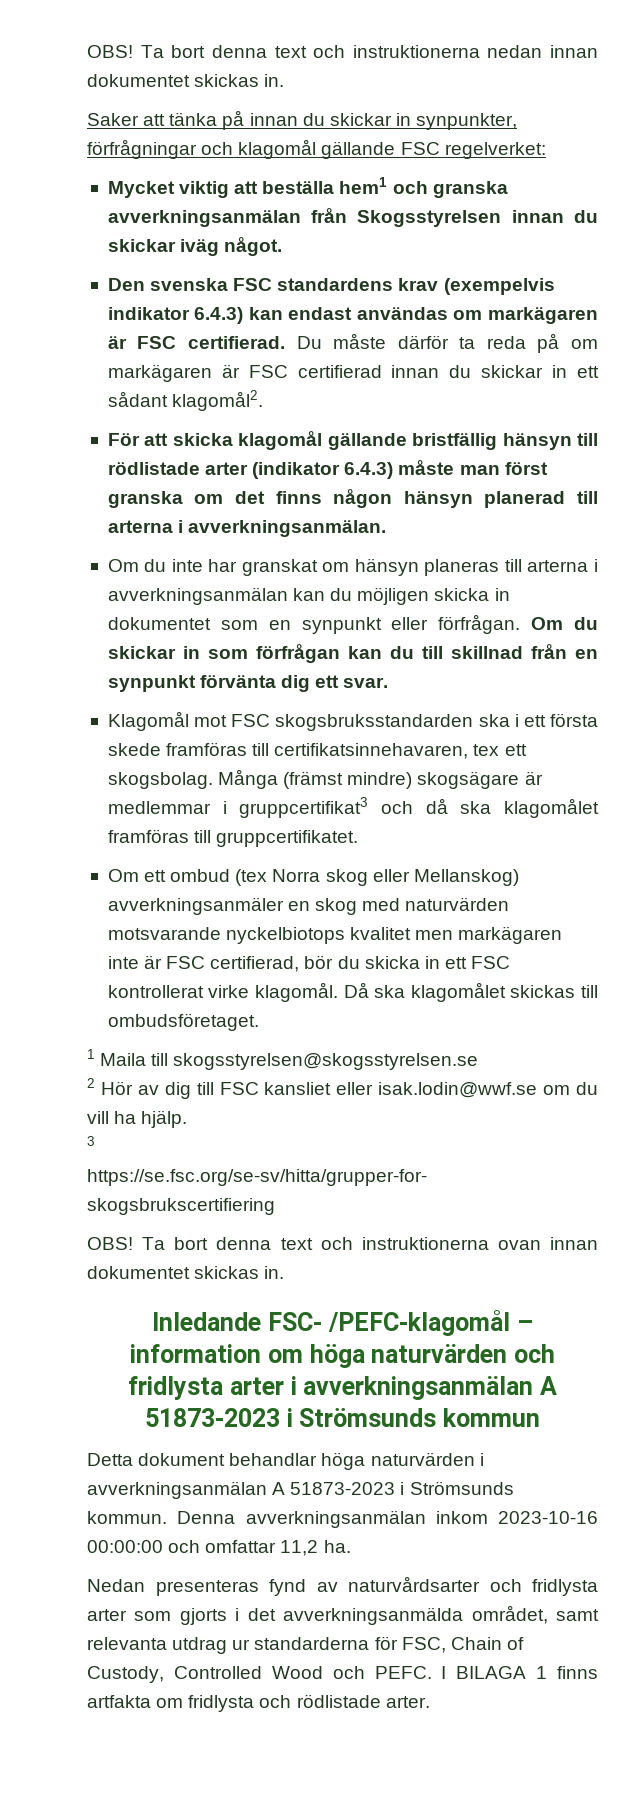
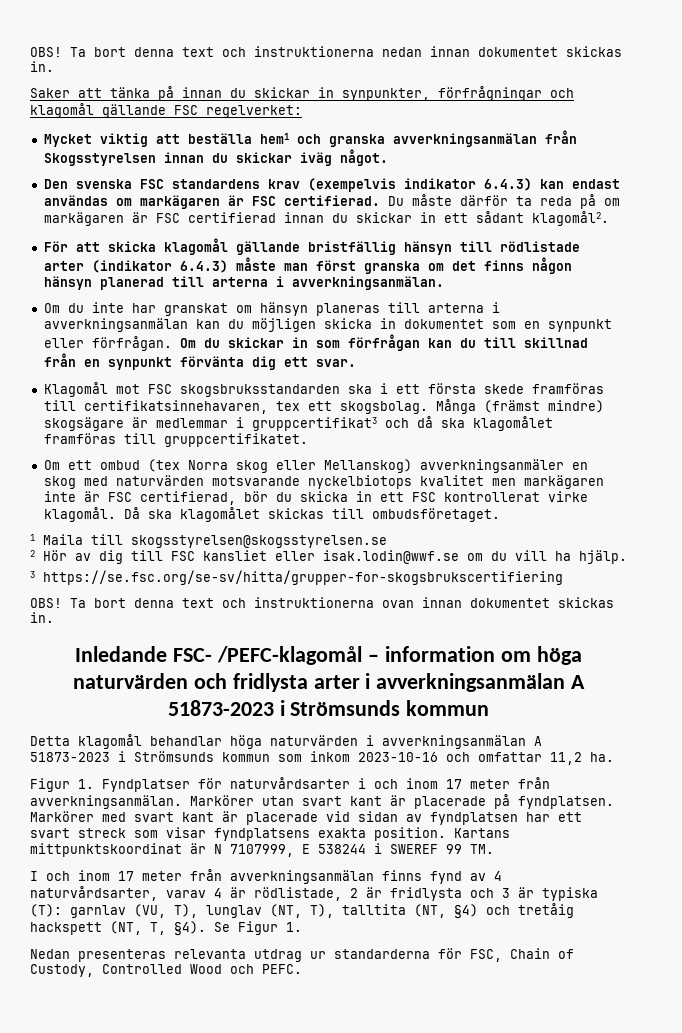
- Detta dokument behandlar höga naturvärden i avverkningsanmälan A 51873-2023 i Strömsunds kommun. Denna avverkningsanmälan inkom 2023-10-16 00:00:00 och omfattar 11,2 ha.
+ Detta klagomål behandlar höga naturvärden i avverkningsanmälan A 51873-2023 i Strömsunds kommun som inkom 2023-10-16 och omfattar 11,2 ha.
- Nedan presenteras fynd av naturvårdsarter och fridlysta arter som gjorts i det avverkningsanmälda området, samt relevanta utdrag ur standarderna för FSC, Chain of Custody, Controlled Wood och PEFC. I BILAGA 1 finns artfakta om fridlysta och rödlistade arter.
+ Figur 1. Fyndplatser för naturvårdsarter i och inom 17 meter från avverkningsanmälan. Markörer utan svart kant är placerade på fyndplatsen. Markörer med svart kant är placerade vid sidan av fyndplatsen har ett svart streck som visar fyndplatsens exakta position. Kartans mittpunktskoordinat är N 7107999, E 538244 i SWEREF 99 TM.
+ I och inom 17 meter från avverkningsanmälan finns fynd av 4 naturvårdsarter, varav 4 är rödlistade, 2 är fridlysta och 3 är typiska (T): garnlav (VU, T), lunglav (NT, T), talltita (NT, §4) och tretåig hackspett (NT, T, §4). Se Figur 1.
+ Nedan presenteras relevanta utdrag ur standarderna för FSC, Chain of Custody, Controlled Wood och PEFC.

